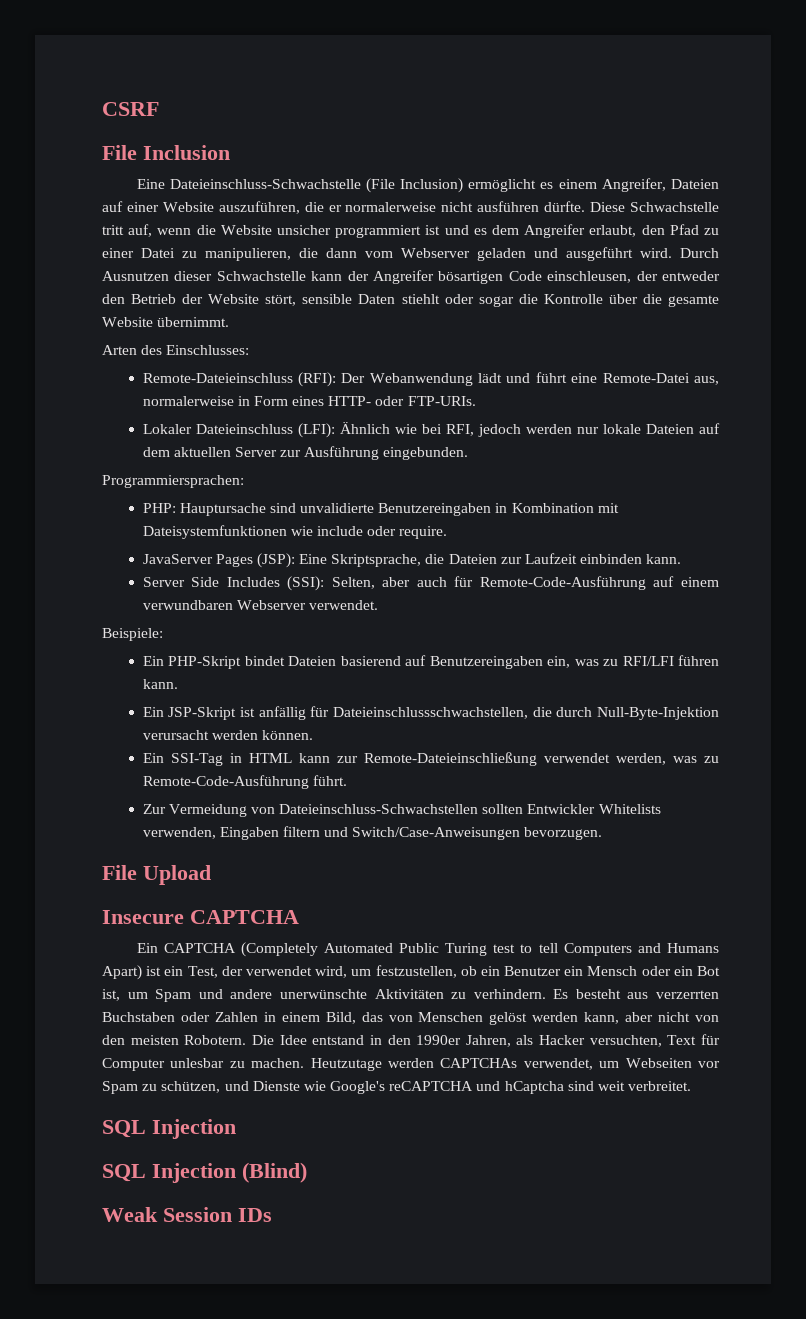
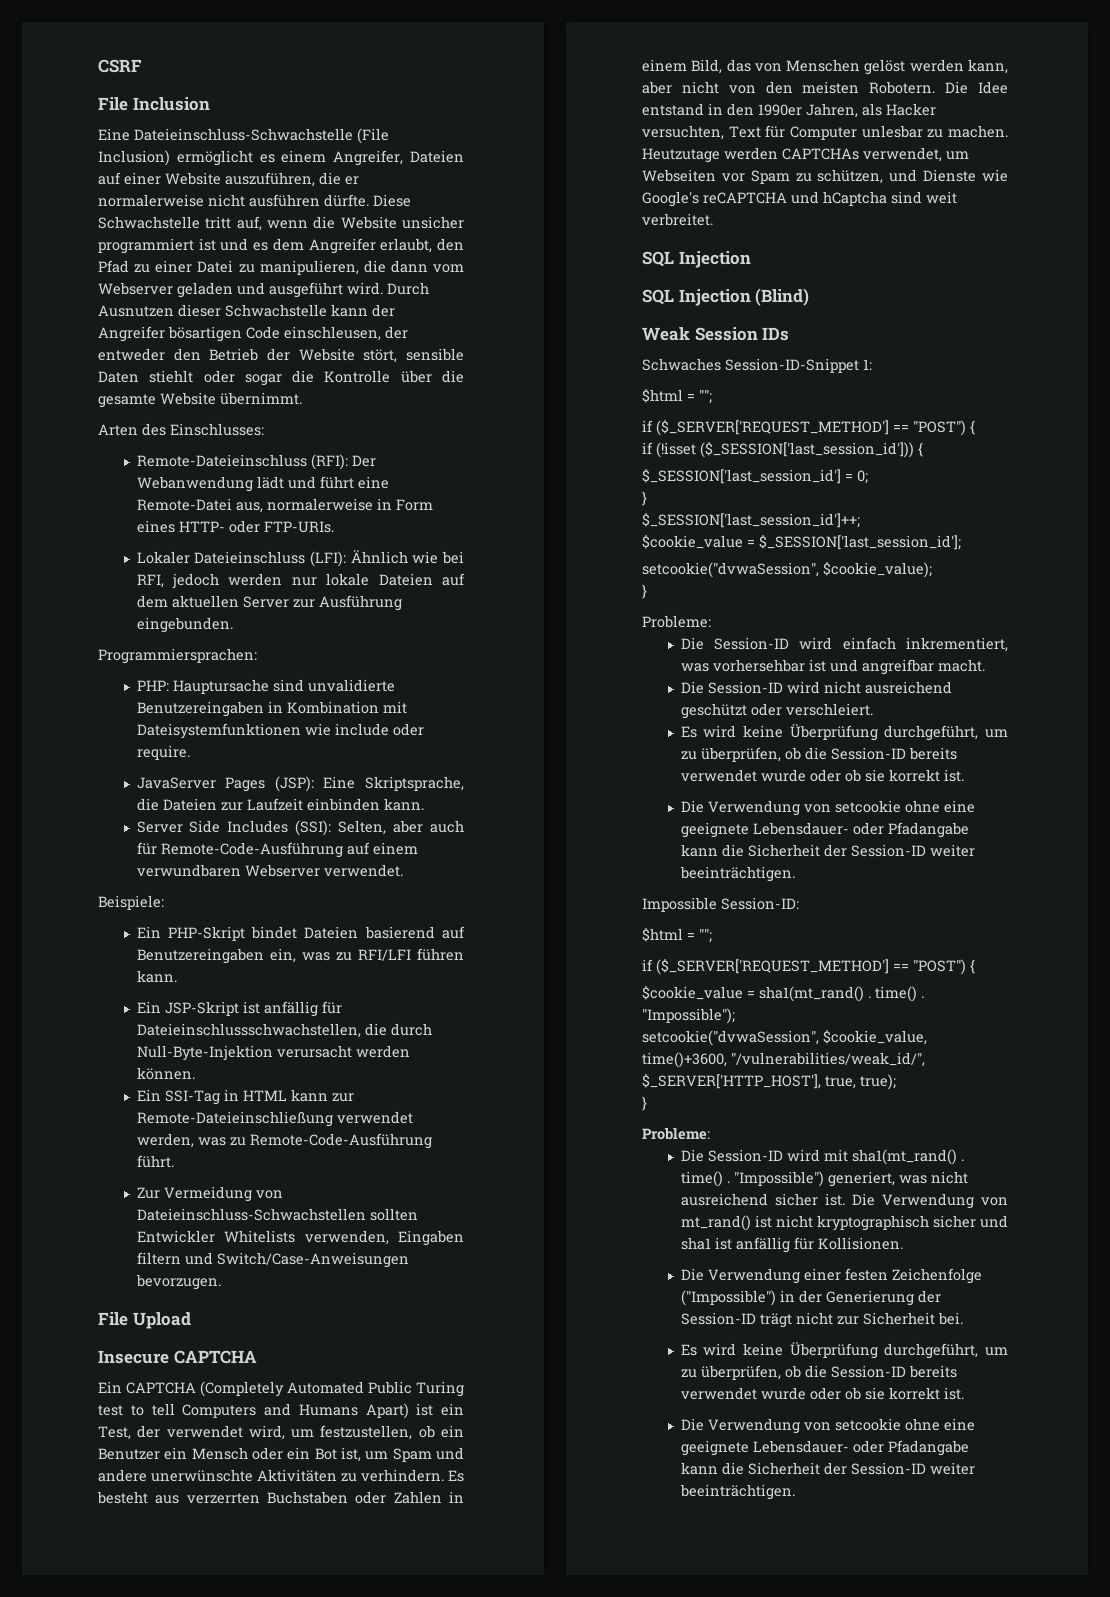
+ Schwaches Session-ID-Snippet 1:
+ $html = "";
+ if ($_SERVER['REQUEST_METHOD'] == "POST") {
+ if (!isset ($_SESSION['last_session_id'])) {
+ $_SESSION['last_session_id'] = 0;
+ }
+ $_SESSION['last_session_id']++;
+ $cookie_value = $_SESSION['last_session_id'];
+ setcookie("dvwaSession", $cookie_value);
+ }
+ Probleme:
+ Die Session-ID wird einfach inkrementiert, was vorhersehbar ist und angreifbar macht.
+ Die Session-ID wird nicht ausreichend geschützt oder verschleiert.
+ Es wird keine Überprüfung durchgeführt, um zu überprüfen, ob die Session-ID bereits verwendet wurde oder ob sie korrekt ist.
+ Die Verwendung von setcookie ohne eine geeignete Lebensdauer- oder Pfadangabe kann die Sicherheit der Session-ID weiter beeinträchtigen.
+ Impossible Session-ID:
+ $html = "";
+ if ($_SERVER['REQUEST_METHOD'] == "POST") {
+ $cookie_value = sha1(mt_rand() . time() . "Impossible");
+ setcookie("dvwaSession", $cookie_value, time()+3600, "/vulnerabilities/weak_id/", $_SERVER['HTTP_HOST'], true, true);
+ }
+ Probleme:
+ Die Session-ID wird mit sha1(mt_rand() . time() . "Impossible") generiert, was nicht ausreichend sicher ist. Die Verwendung von mt_rand() ist nicht kryptographisch sicher und sha1 ist anfällig für Kollisionen.
+ Die Verwendung einer festen Zeichenfolge ("Impossible") in der Generierung der Session-ID trägt nicht zur Sicherheit bei.
+ Es wird keine Überprüfung durchgeführt, um zu überprüfen, ob die Session-ID bereits verwendet wurde oder ob sie korrekt ist.
+ Die Verwendung von setcookie ohne eine geeignete Lebensdauer- oder Pfadangabe kann die Sicherheit der Session-ID weiter beeinträchtigen.

